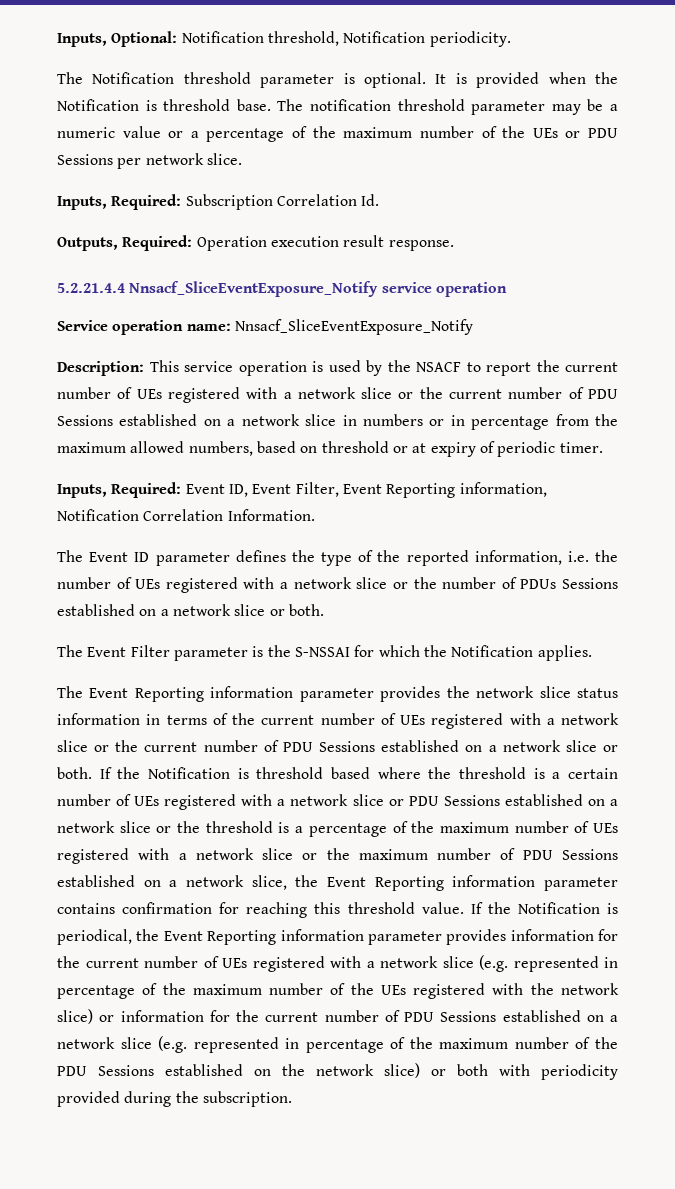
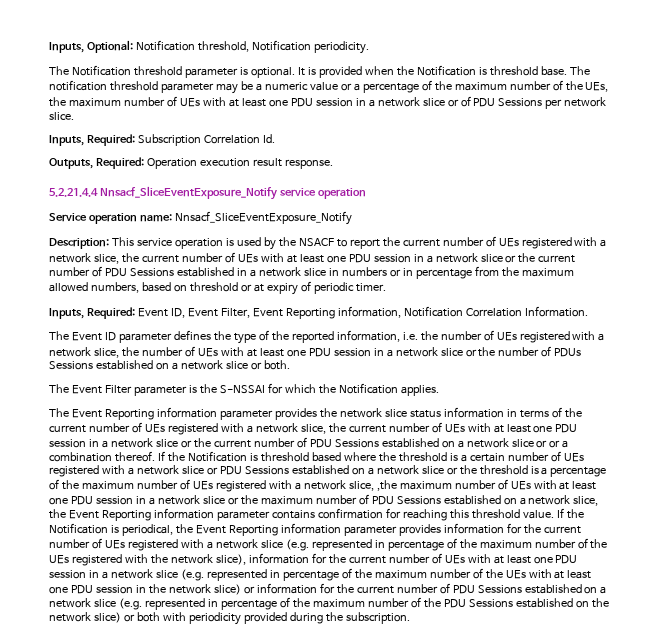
- The notification threshold parameter may be a numeric value or a percentage of the maximum number of the UEs or PDU Sessions per network slice.
+ The notification threshold parameter may be a numeric value or a percentage of the maximum number of the UEs, the maximum number of UEs with at least one PDU session in a network slice or of PDU Sessions per network slice.
- Description: This service operation is used by the NSACF to report the current number of UEs registered with a network slice or the current number of PDU Sessions established on a network slice in numbers or in percentage from the maximum allowed numbers, based on threshold or at expiry of periodic timer.
+ Description: This service operation is used by the NSACF to report the current number of UEs registered with a network slice, the current number of UEs with at least one PDU session in a network slice or the current number of PDU Sessions established in a network slice in numbers or in percentage from the maximum allowed numbers, based on threshold or at expiry of periodic timer.
- The Event ID parameter defines the type of the reported information, i.e. the number of UEs registered with a network slice or the number of PDUs Sessions established on a network slice or both.
+ The Event ID parameter defines the type of the reported information, i.e. the number of UEs registered with a network slice, the number of UEs with at least one PDU session in a network slice or the number of PDUs Sessions established on a network slice or both.
- The Event Reporting information parameter provides the network slice status information in terms of the current number of UEs registered with a network slice or the current number of PDU Sessions established on a network slice or both.
+ The Event Reporting information parameter provides the network slice status information in terms of the current number of UEs registered with a network slice, the current number of UEs with at least one PDU session in a network slice or the current number of PDU Sessions established on a network slice or or a combination thereof.
- If the Notification is threshold based where the threshold is a certain number of UEs registered with a network slice or PDU Sessions established on a network slice or the threshold is a percentage of the maximum number of UEs registered with a network slice or the maximum number of PDU Sessions established on a network slice, the Event Reporting information parameter contains confirmation for reaching this threshold value.
+ If the Notification is threshold based where the threshold is a certain number of UEs registered with a network slice or PDU Sessions established on a network slice or the threshold is a percentage of the maximum number of UEs registered with a network slice, ,the maximum number of UEs with at least one PDU session in a network slice or the maximum number of PDU Sessions established on a network slice, the Event Reporting information parameter contains confirmation for reaching this threshold value.
- If the Notification is periodical, the Event Reporting information parameter provides information for the current number of UEs registered with a network slice (e.g. represented in percentage of the maximum number of the UEs registered with the network slice) or information for the current number of PDU Sessions established on a network slice (e.g. represented in percentage of the maximum number of the PDU Sessions established on the network slice) or both with periodicity provided during the subscription.
+ If the Notification is periodical, the Event Reporting information parameter provides information for the current number of UEs registered with a network slice (e.g. represented in percentage of the maximum number of the UEs registered with the network slice), information for the current number of UEs with at least one PDU session in a network slice (e.g. represented in percentage of the maximum number of the UEs with at least one PDU session in the network slice) or information for the current number of PDU Sessions established on a network slice (e.g. represented in percentage of the maximum number of the PDU Sessions established on the network slice) or both with periodicity provided during the subscription.

